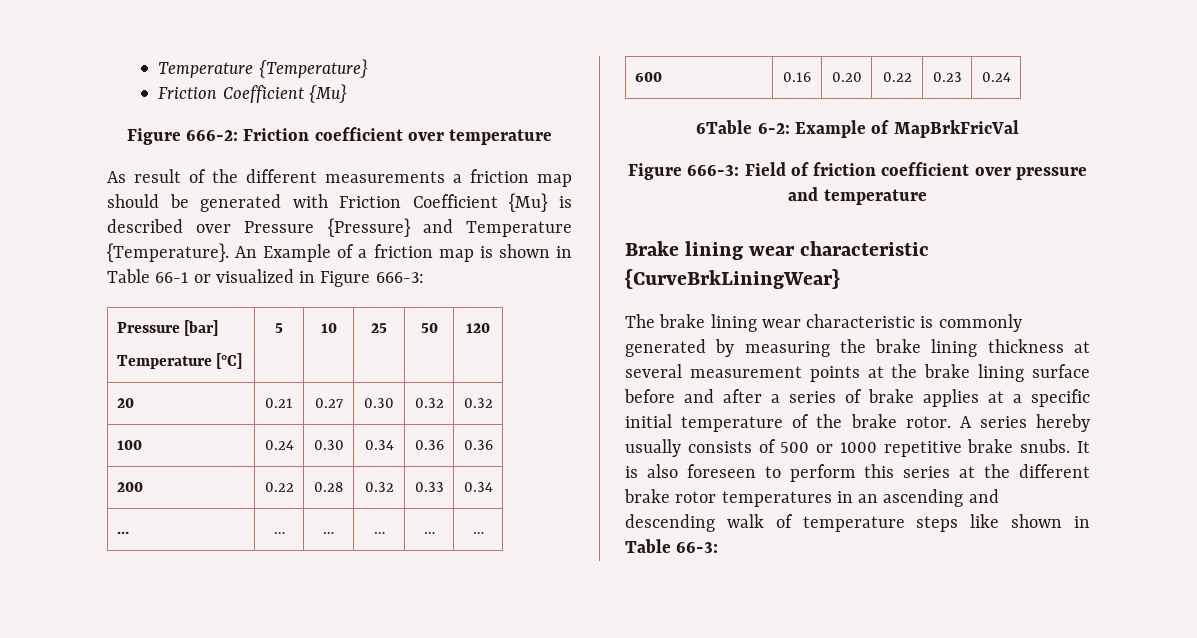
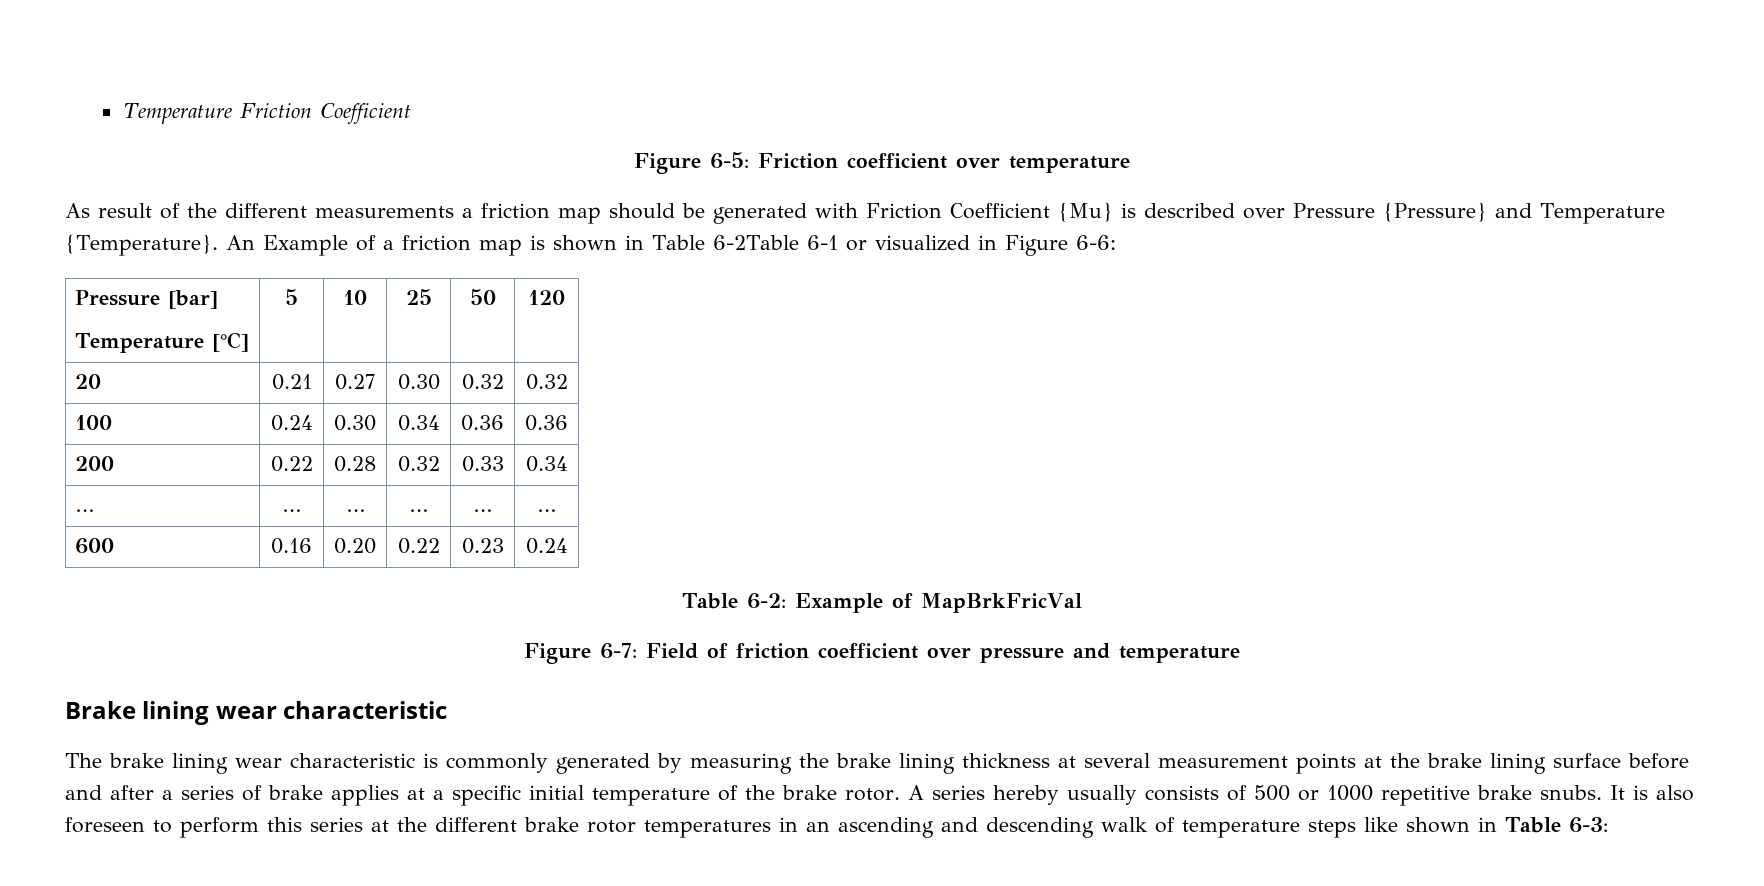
- Temperature {Temperature}
- Friction Coefficient {Mu}
- Figure 666-2: Friction coefficient over temperature
+ Temperature Friction Coefficient
+ Figure 6-5: Friction coefficient over temperature
- An Example of a friction map is shown in Table 66-1 or visualized in Figure 666-3:
+ An Example of a friction map is shown in Table 6-2Table 6-1 or visualized in Figure 6-6:
- 6Table 6-2: Example of MapBrkFricVal
+ Table 6-2: Example of MapBrkFricVal
- Figure 666-3: Field of friction coefficient over pressure and temperature
+ Figure 6-7: Field of friction coefficient over pressure and temperature
- Brake lining wear characteristic {CurveBrkLiningWear}
+ Brake lining wear characteristic
- It is also foreseen to perform this series at the different brake rotor temperatures in an ascending and descending walk of temperature steps like shown in Table 66-3:
+ It is also foreseen to perform this series at the different brake rotor temperatures in an ascending and descending walk of temperature steps like shown in Table 6-3:

